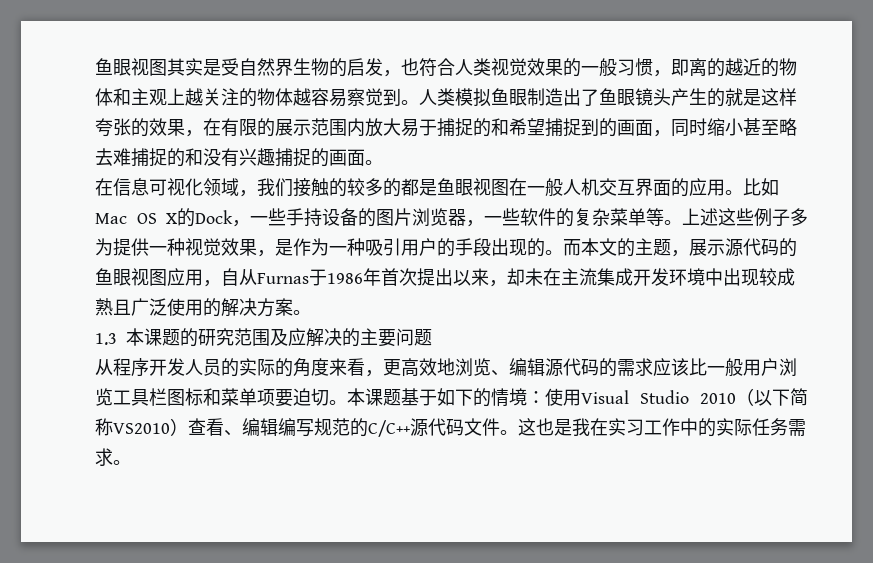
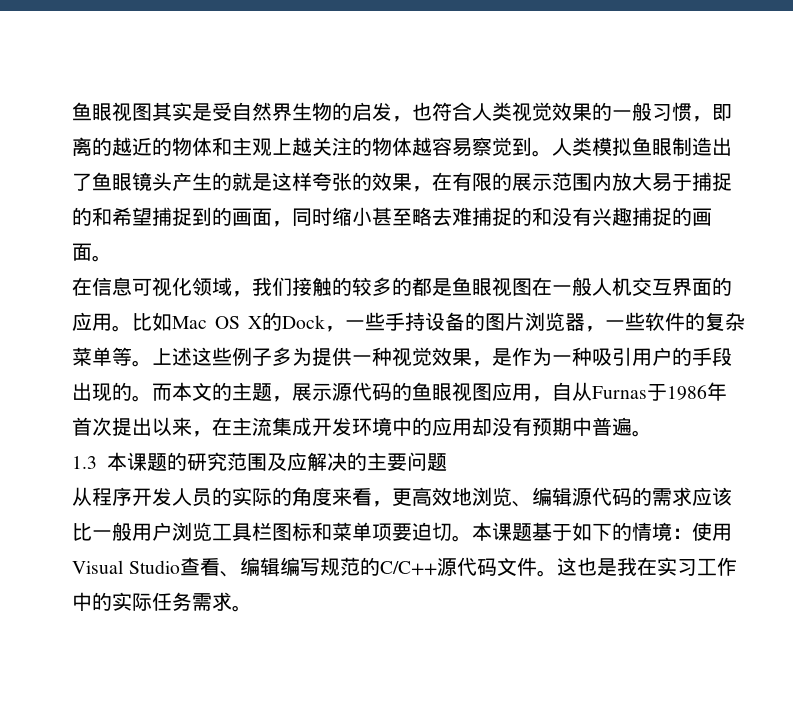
- 而本文的主题，展示源代码的鱼眼视图应用，自从Furnas于1986年首次提出以来，却未在主流集成开发环境中出现较成熟且广泛使用的解决方案。
+ 而本文的主题，展示源代码的鱼眼视图应用，自从Furnas于1986年首次提出以来，在主流集成开发环境中的应用却没有预期中普遍。
- 本课题基于如下的情境：使用Visual Studio 2010（以下简称VS2010）查看、编辑编写规范的C/C++源代码文件。
+ 本课题基于如下的情境：使用Visual Studio查看、编辑编写规范的C/C++源代码文件。

